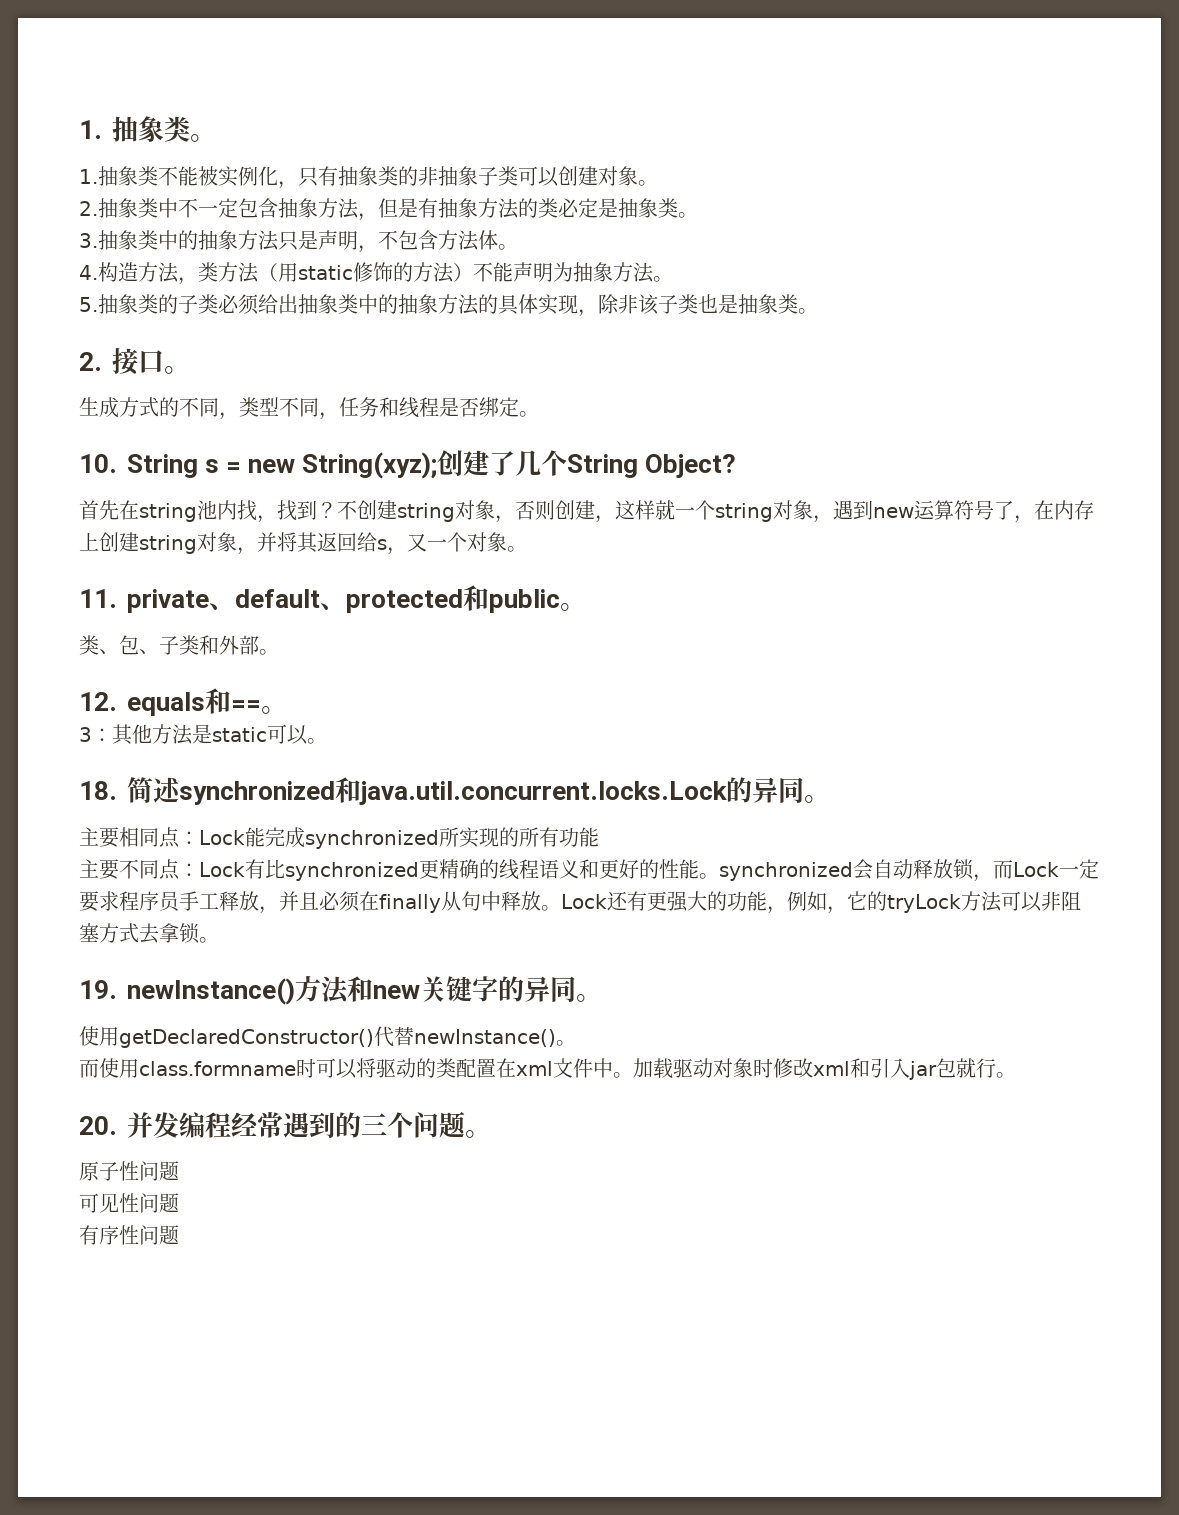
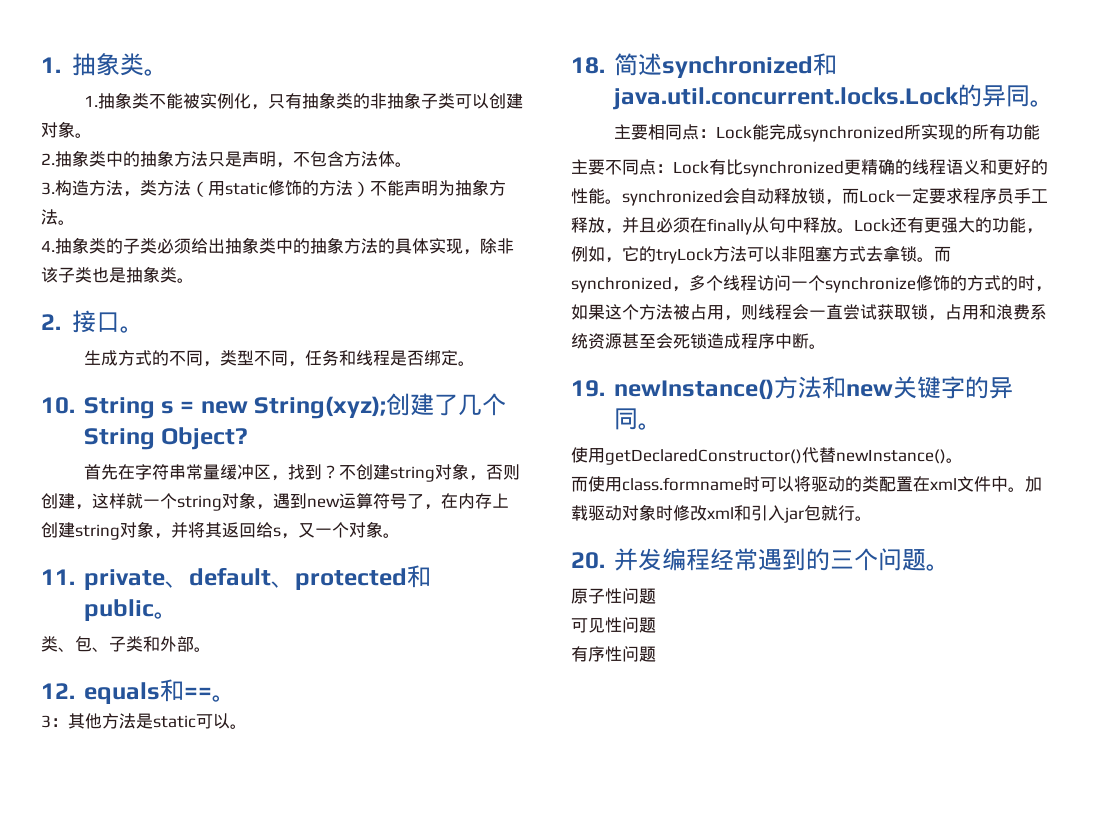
- 2.抽象类中不一定包含抽象方法，但是有抽象方法的类必定是抽象类。
- 3.抽象类中的抽象方法只是声明，不包含方法体。
+ 2.抽象类中的抽象方法只是声明，不包含方法体。
- 4.构造方法，类方法（用static修饰的方法）不能声明为抽象方法。
+ 3.构造方法，类方法（用static修饰的方法）不能声明为抽象方法。
- 5.抽象类的子类必须给出抽象类中的抽象方法的具体实现，除非该子类也是抽象类。
+ 4.抽象类的子类必须给出抽象类中的抽象方法的具体实现，除非该子类也是抽象类。
- 首先在string池内找，找到？
+ 首先在字符串常量缓冲区，找到？
+ 而synchronized，多个线程访问一个synchronize修饰的方式的时，如果这个方法被占用，则线程会一直尝试获取锁，占用和浪费系统资源甚至会死锁造成程序中断。

